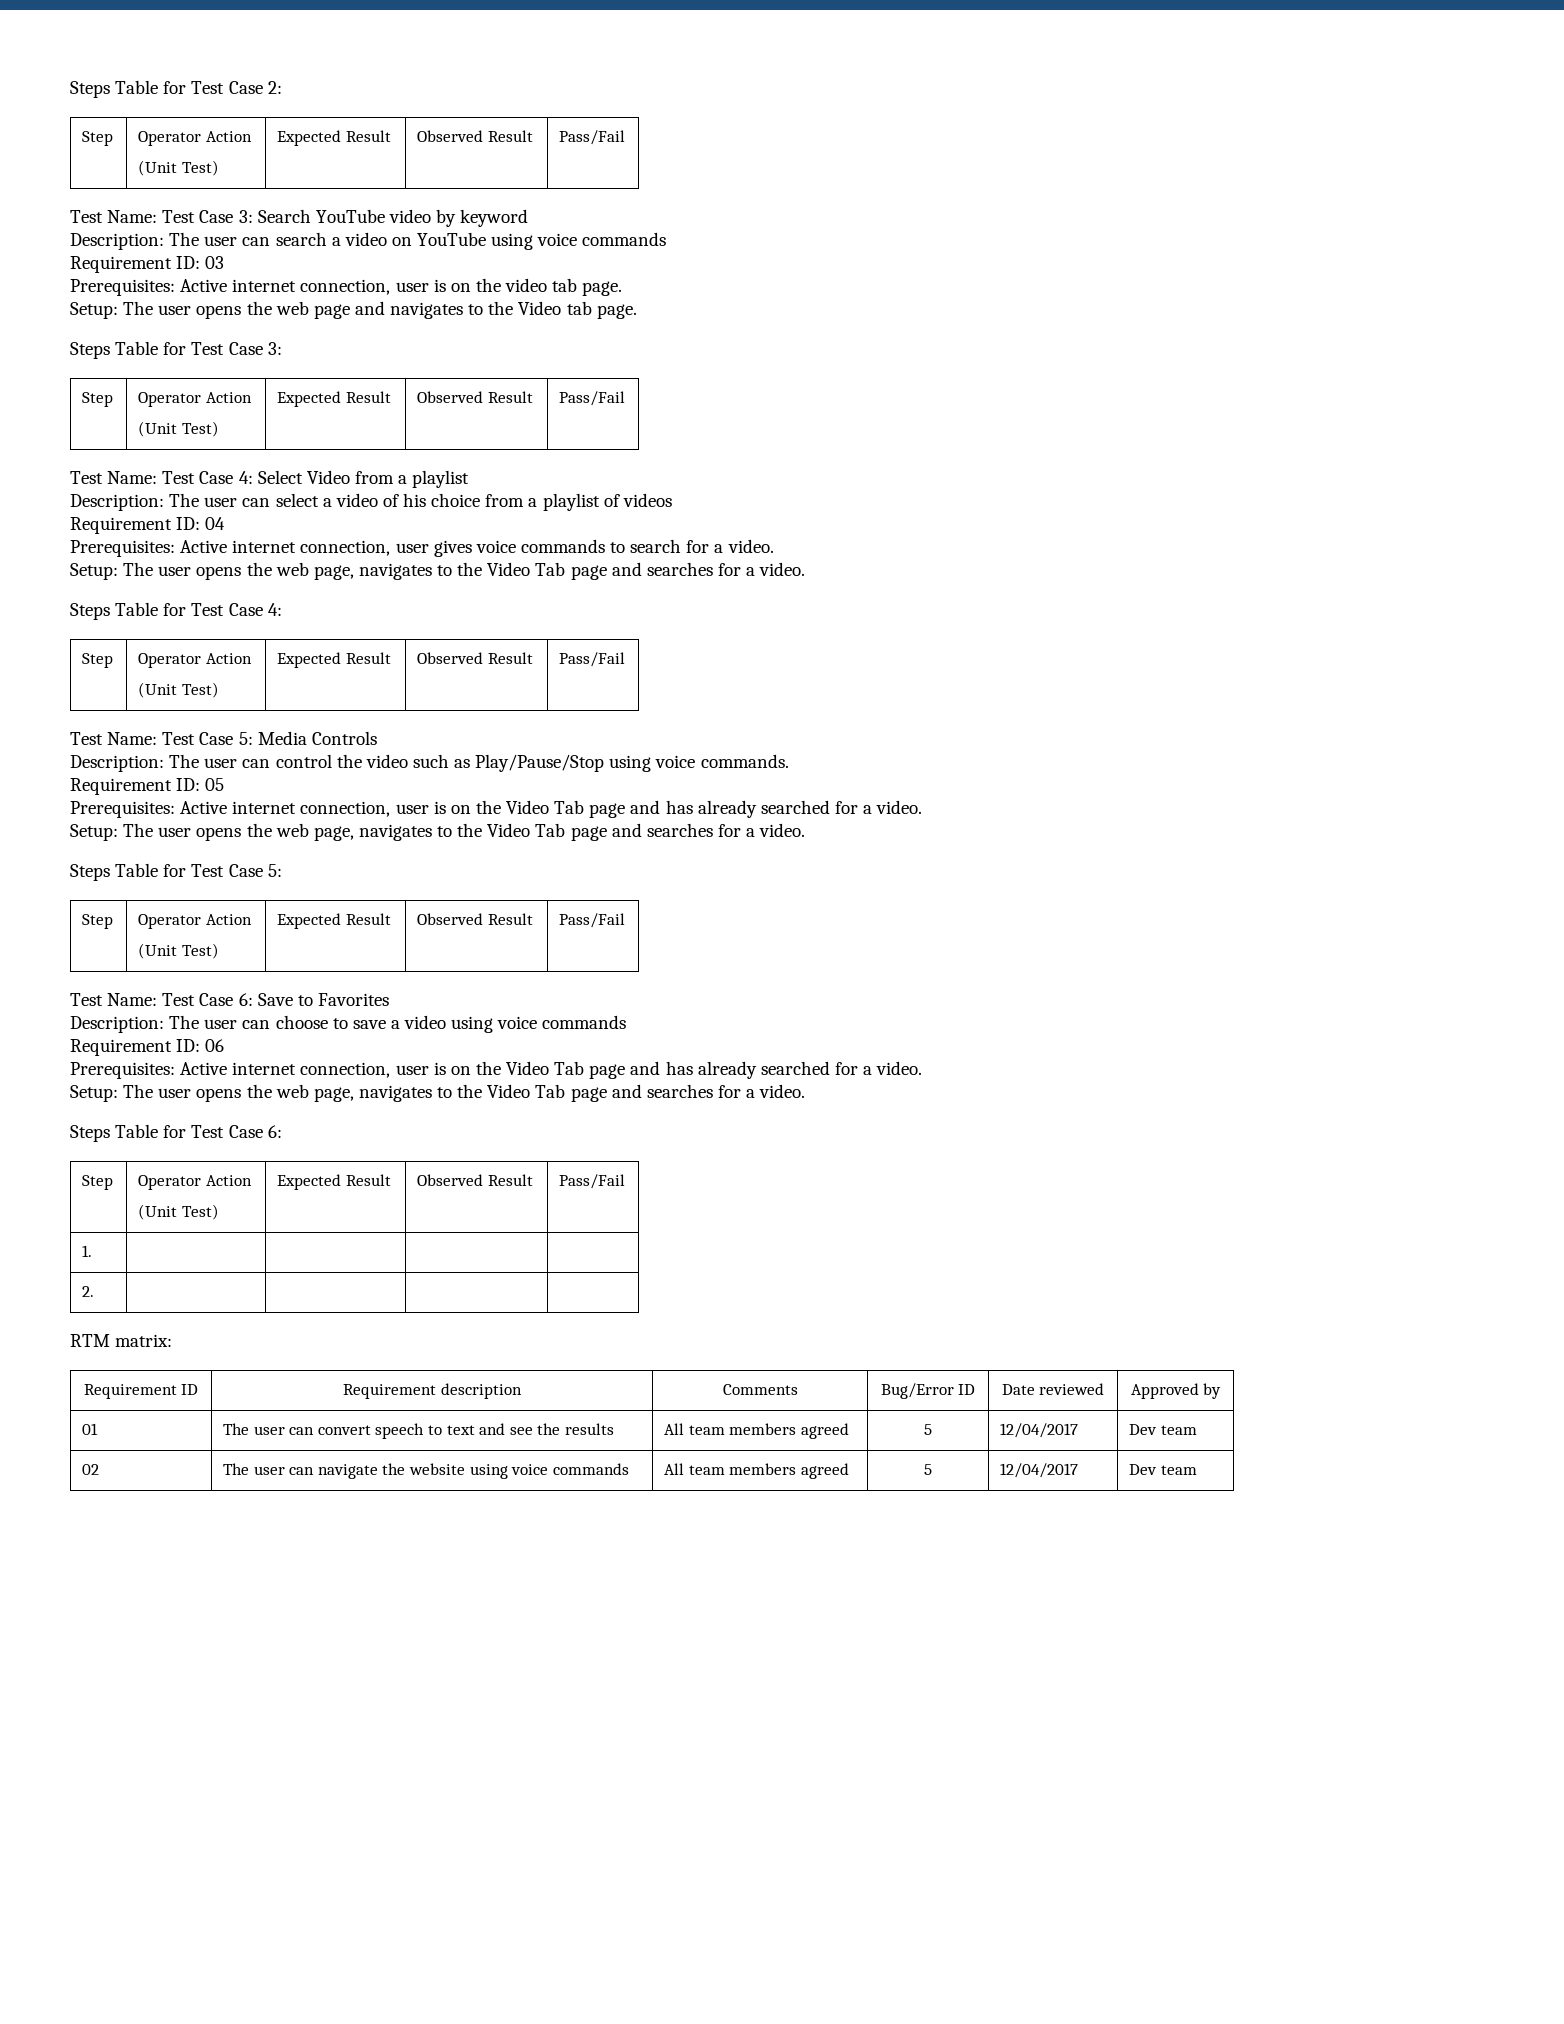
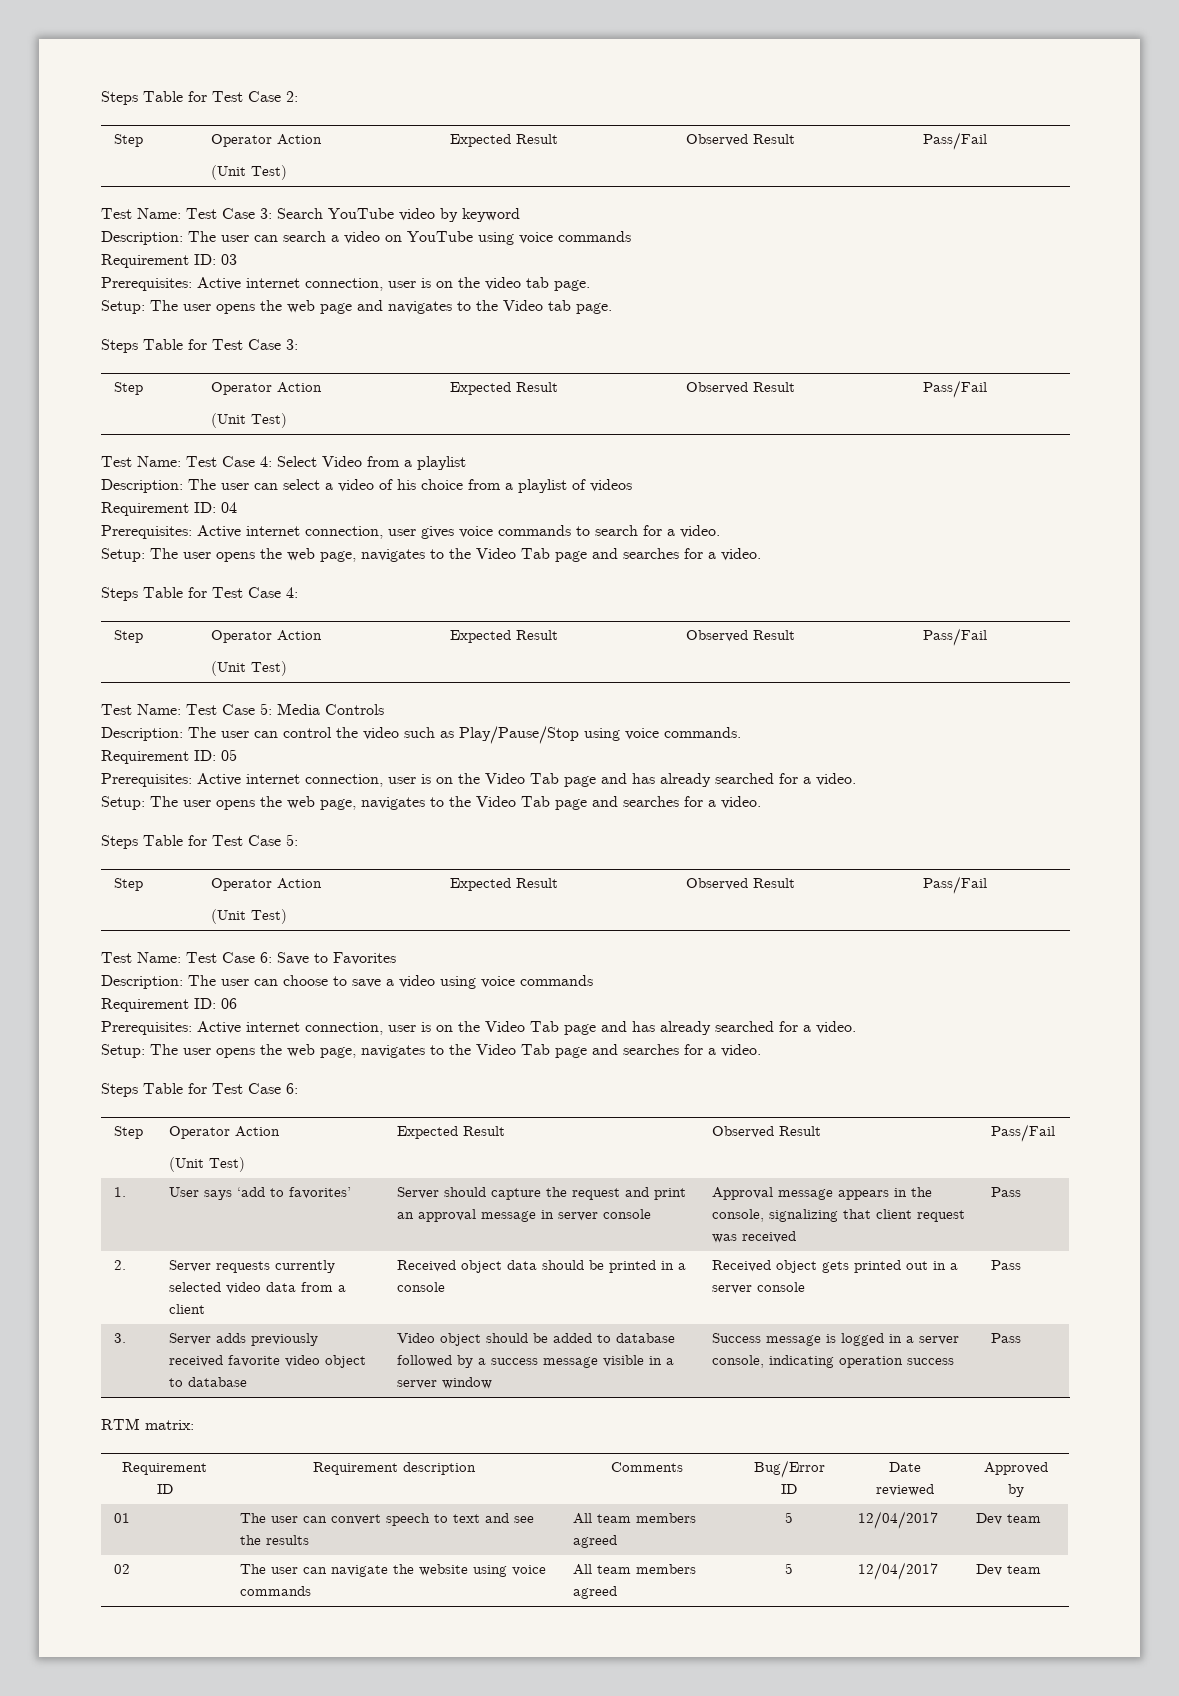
- 1. | | | |
- 2. | | | |
+ 1. | User says ‘add to favorites’ | Server should capture the request and print an approval message in server console | Approval message appears in the console, signalizing that client request was received | Pass
+ 2. | Server requests currently selected video data from a client | Received object data should be printed in a console | Received object gets printed out in a server console | Pass
+ 3. | Server adds previously received favorite video object to database | Video object should be added to database followed by a success message visible in a server window | Success message is logged in a server console, indicating operation success | Pass

